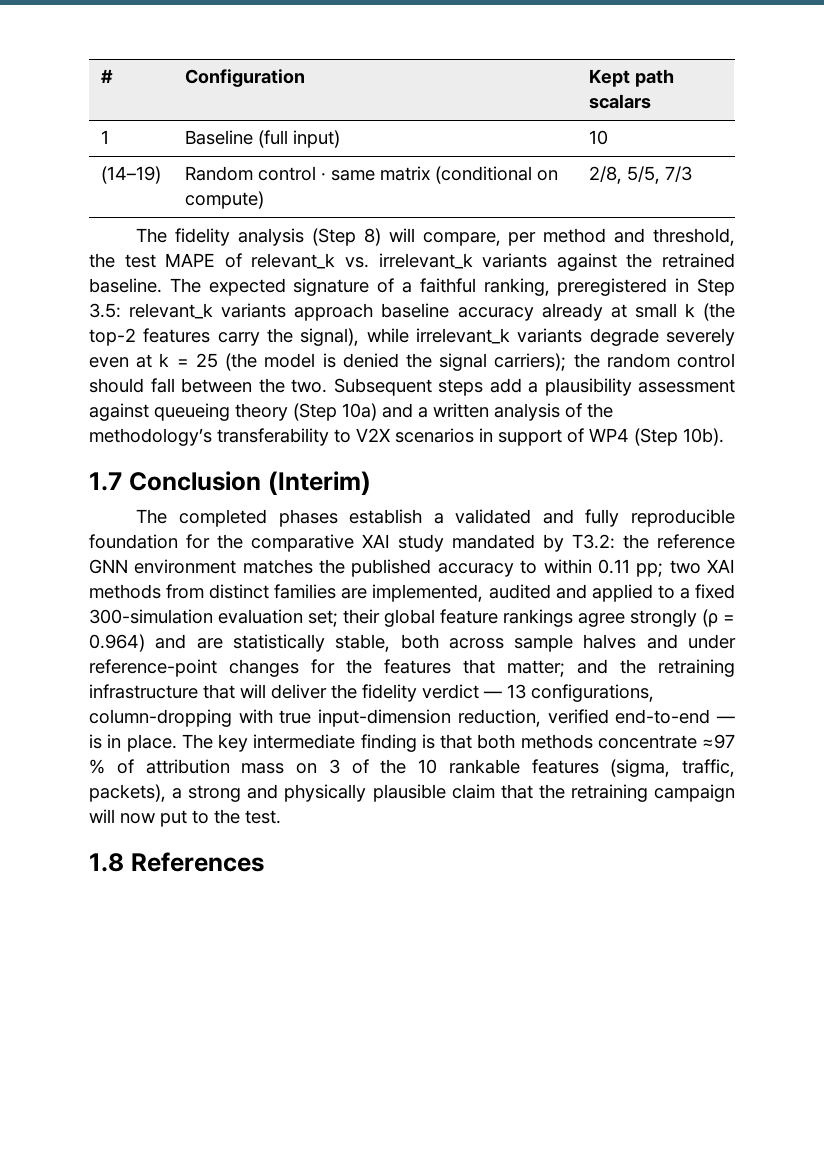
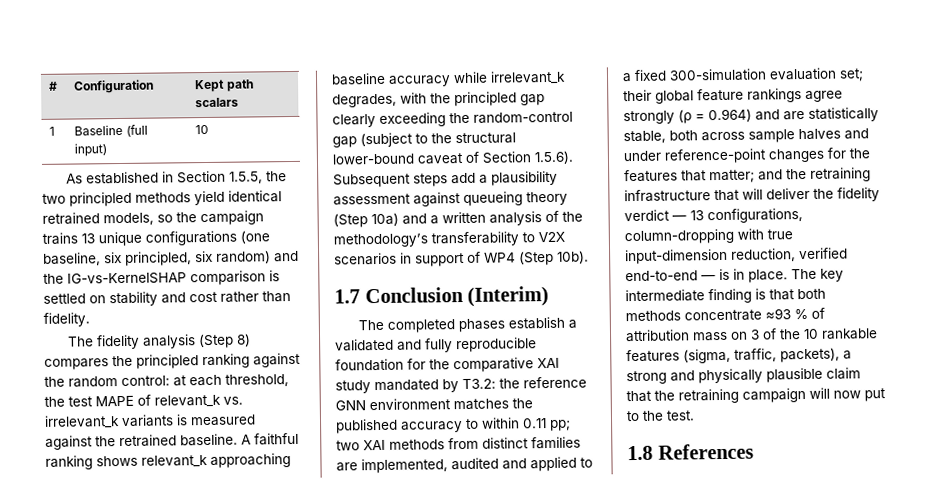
- (14–19) | Random control · same matrix (conditional on compute) | 2/8, 5/5, 7/3
+ As established in Section 1.5.5, the two principled methods yield identical retrained models, so the campaign trains 13 unique configurations (one baseline, six principled, six random) and the IG-vs-KernelSHAP comparison is settled on stability and cost rather than fidelity.
- The fidelity analysis (Step 8) will compare, per method and threshold, the test MAPE of relevant_k vs. irrelevant_k variants against the retrained baseline.
+ The fidelity analysis (Step 8) compares the principled ranking against the random control: at each threshold, the test MAPE of relevant_k vs. irrelevant_k variants is measured against the retrained baseline.
- The expected signature of a faithful ranking, preregistered in Step 3.5: relevant_k variants approach baseline accuracy already at small k (the top-2 features carry the signal), while irrelevant_k variants degrade severely even at k = 25 (the model is denied the signal carriers); the random control should fall between the two. Subsequent steps add a plausibility assessment against queueing theory (Step 10a) and a written analysis of the methodology’s transferability to V2X scenarios in support of WP4 (Step 10b).
+ A faithful ranking shows relevant_k approaching baseline accuracy while irrelevant_k degrades, with the principled gap clearly exceeding the random-control gap (subject to the structural lower-bound caveat of Section 1.5.6). Subsequent steps add a plausibility assessment against queueing theory (Step 10a) and a written analysis of the methodology’s transferability to V2X scenarios in support of WP4 (Step 10b).
- The key intermediate finding is that both methods concentrate ≈97 % of attribution mass on 3 of the 10 rankable features (sigma, traffic, packets), a strong and physically plausible claim that the retraining campaign will now put to the test.
+ The key intermediate finding is that both methods concentrate ≈93 % of attribution mass on 3 of the 10 rankable features (sigma, traffic, packets), a strong and physically plausible claim that the retraining campaign will now put to the test.

